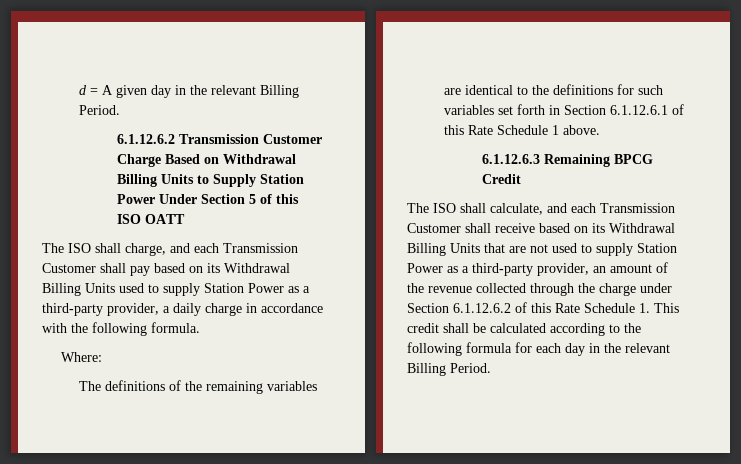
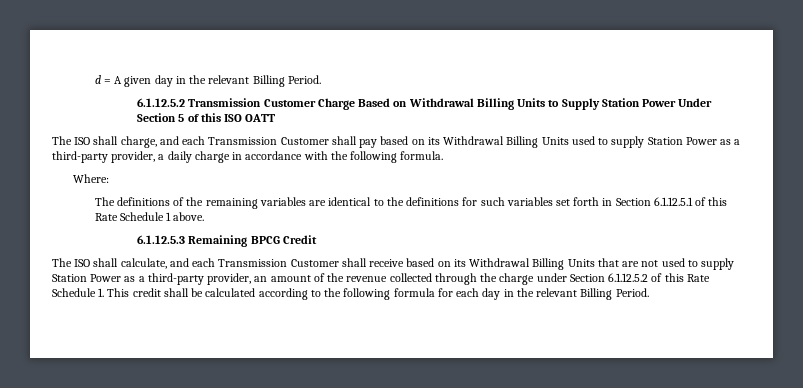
- 6.1.12.6.2 Transmission Customer Charge Based on Withdrawal Billing Units to Supply Station Power Under Section 5 of this ISO OATT
+ 6.1.12.5.2 Transmission Customer Charge Based on Withdrawal Billing Units to Supply Station Power Under Section 5 of this ISO OATT
- The definitions of the remaining variables are identical to the definitions for such variables set forth in Section 6.1.12.6.1 of this Rate Schedule 1 above.
+ The definitions of the remaining variables are identical to the definitions for such variables set forth in Section 6.1.12.5.1 of this Rate Schedule 1 above.
- 6.1.12.6.3 Remaining BPCG Credit
+ 6.1.12.5.3 Remaining BPCG Credit
- The ISO shall calculate, and each Transmission Customer shall receive based on its Withdrawal Billing Units that are not used to supply Station Power as a third-party provider, an amount of the revenue collected through the charge under Section 6.1.12.6.2 of this Rate Schedule 1. This credit shall be calculated according to the following formula for each day in the relevant Billing Period.
+ The ISO shall calculate, and each Transmission Customer shall receive based on its Withdrawal Billing Units that are not used to supply Station Power as a third-party provider, an amount of the revenue collected through the charge under Section 6.1.12.5.2 of this Rate Schedule 1. This credit shall be calculated according to the following formula for each day in the relevant Billing Period.

